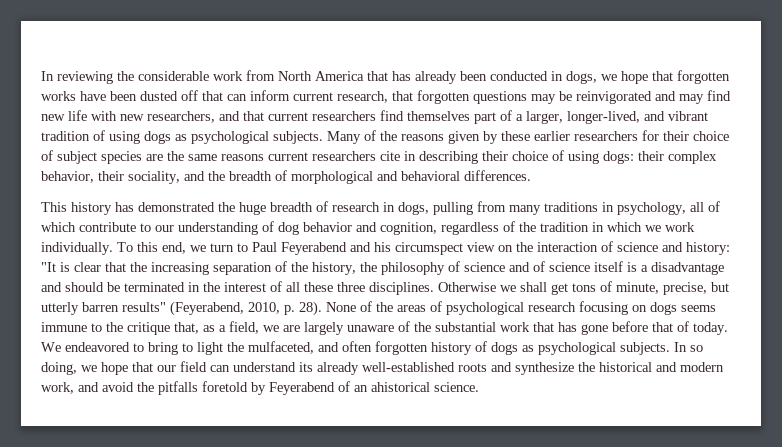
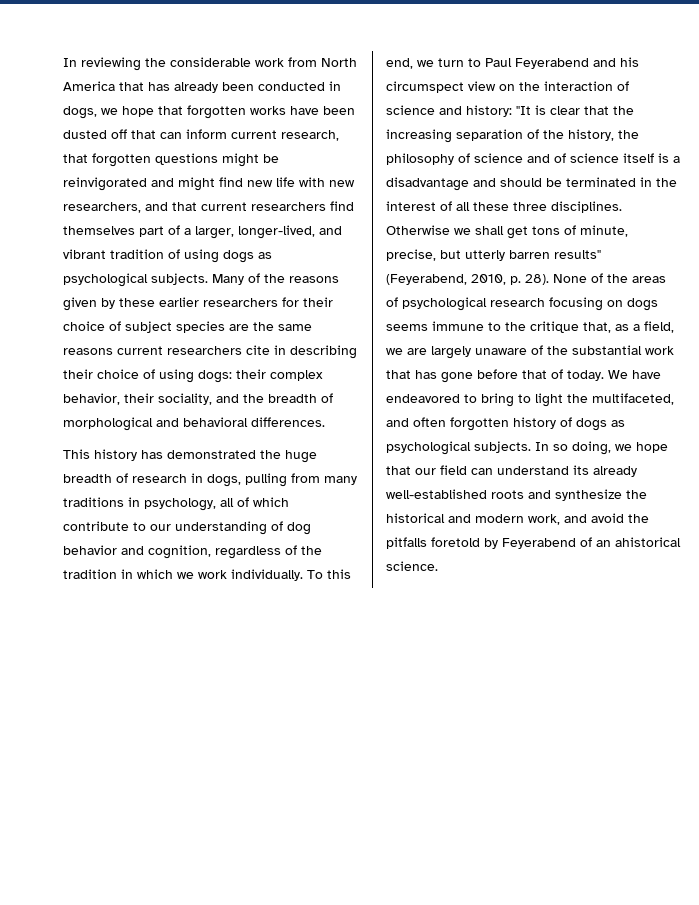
- In reviewing the considerable work from North America that has already been conducted in dogs, we hope that forgotten works have been dusted off that can inform current research, that forgotten questions may be reinvigorated and may find new life with new researchers, and that current researchers find themselves part of a larger, longer-lived, and vibrant tradition of using dogs as psychological subjects.
+ In reviewing the considerable work from North America that has already been conducted in dogs, we hope that forgotten works have been dusted off that can inform current research, that forgotten questions might be reinvigorated and might find new life with new researchers, and that current researchers find themselves part of a larger, longer-lived, and vibrant tradition of using dogs as psychological subjects.
- We endeavored to bring to light the mulfaceted, and often forgotten history of dogs as psychological subjects.
+ We have endeavored to bring to light the multifaceted, and often forgotten history of dogs as psychological subjects.

